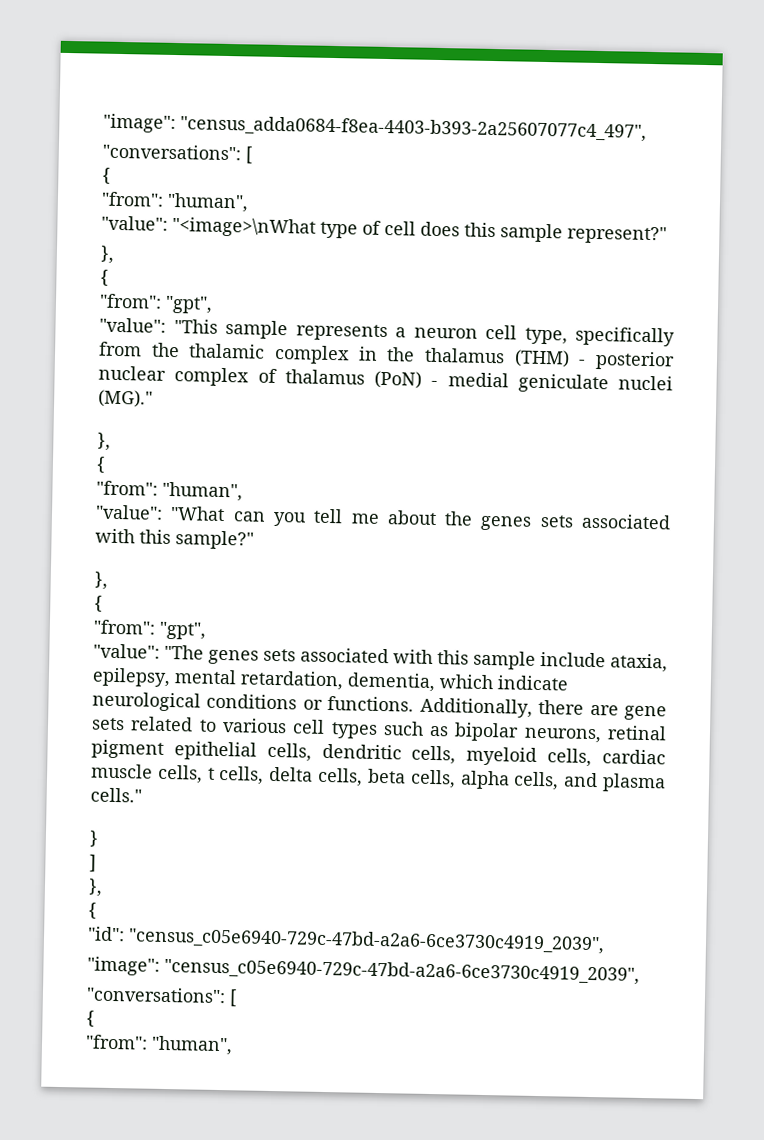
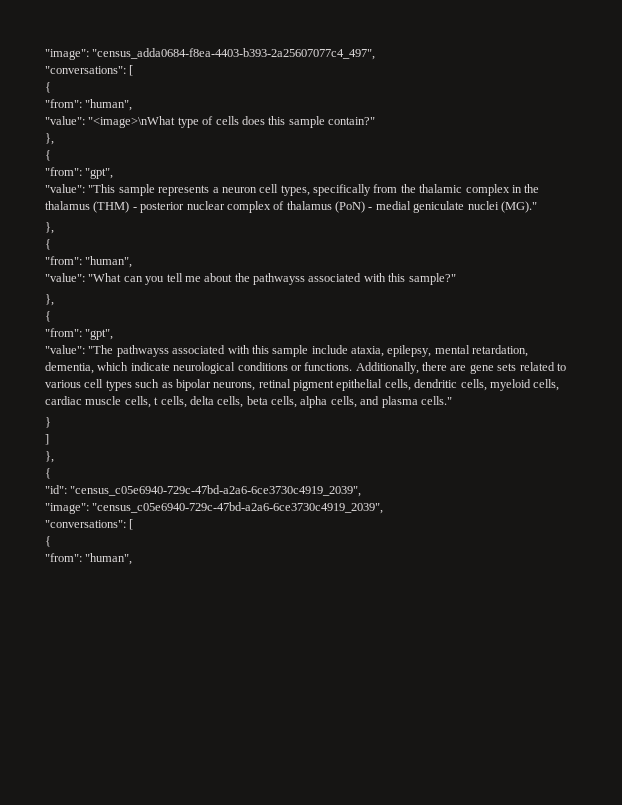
- "value": "<image>\nWhat type of cell does this sample represent?"
+ "value": "<image>\nWhat type of cells does this sample contain?"
- "value": "This sample represents a neuron cell type, specifically from the thalamic complex in the thalamus (THM) - posterior nuclear complex of thalamus (PoN) - medial geniculate nuclei (MG)."
+ "value": "This sample represents a neuron cell types, specifically from the thalamic complex in the thalamus (THM) - posterior nuclear complex of thalamus (PoN) - medial geniculate nuclei (MG)."
- "value": "What can you tell me about the genes sets associated with this sample?"
+ "value": "What can you tell me about the pathwayss associated with this sample?"
- "value": "The genes sets associated with this sample include ataxia, epilepsy, mental retardation, dementia, which indicate neurological conditions or functions.
+ "value": "The pathwayss associated with this sample include ataxia, epilepsy, mental retardation, dementia, which indicate neurological conditions or functions.

